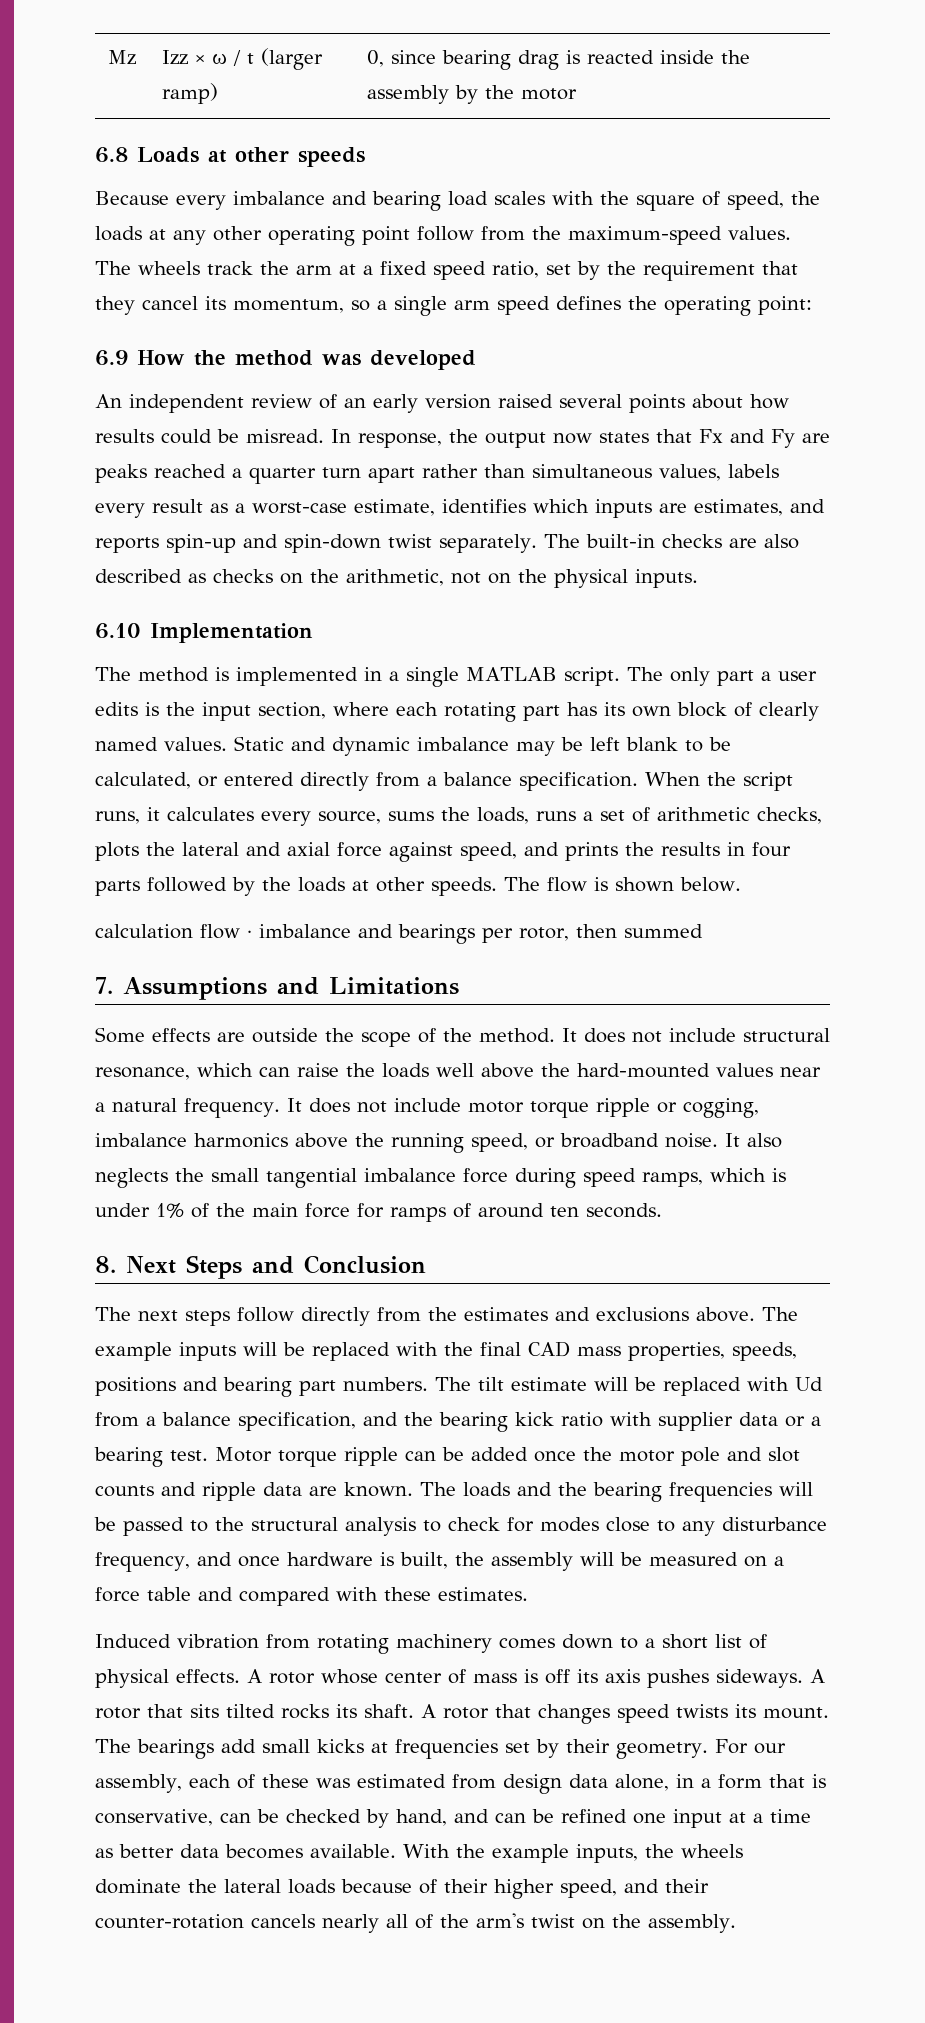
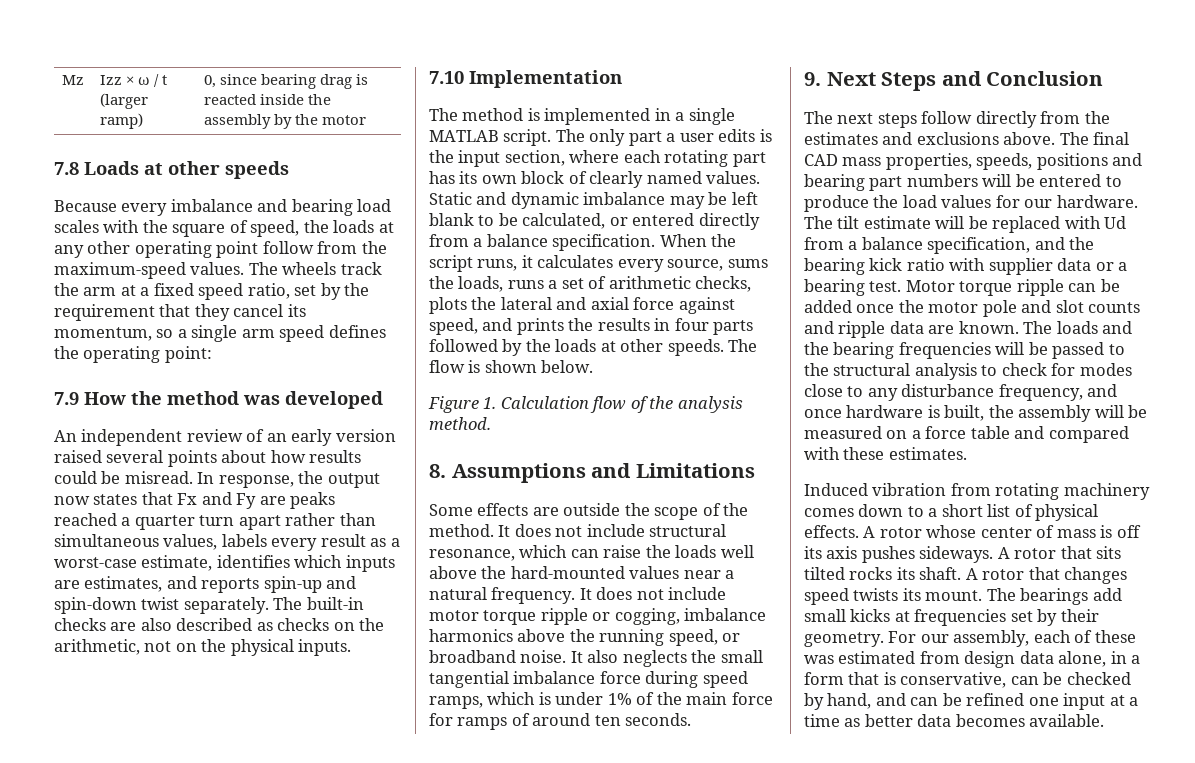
- 6.8 Loads at other speeds
+ 7.8 Loads at other speeds
- 6.9 How the method was developed
+ 7.9 How the method was developed
- 6.10 Implementation
+ 7.10 Implementation
- calculation flow · imbalance and bearings per rotor, then summed
- 7. Assumptions and Limitations
+ Figure 1. Calculation flow of the analysis method.
+ 8. Assumptions and Limitations
- 8. Next Steps and Conclusion
+ 9. Next Steps and Conclusion
- The example inputs will be replaced with the final CAD mass properties, speeds, positions and bearing part numbers.
+ The final CAD mass properties, speeds, positions and bearing part numbers will be entered to produce the load values for our hardware.
- With the example inputs, the wheels dominate the lateral loads because of their higher speed, and their counter-rotation cancels nearly all of the arm's twist on the assembly.

